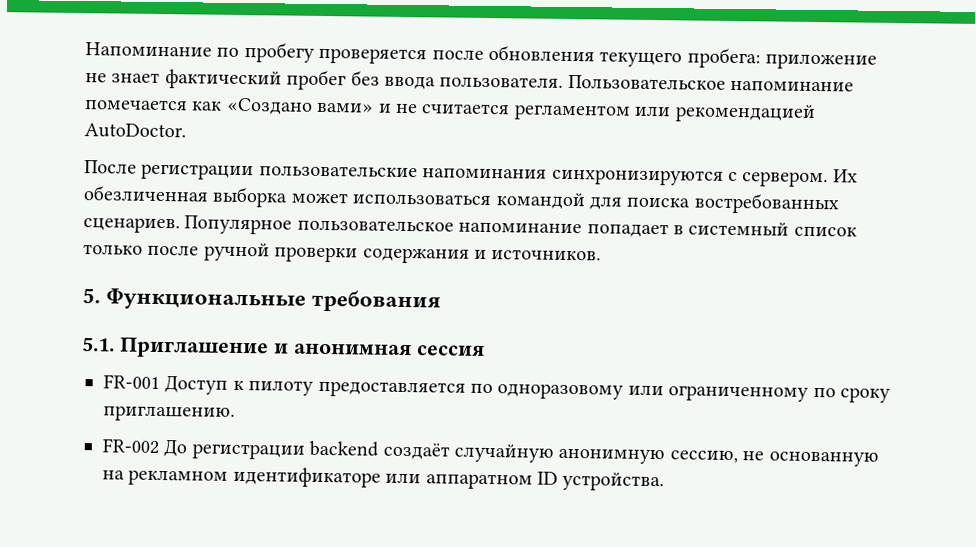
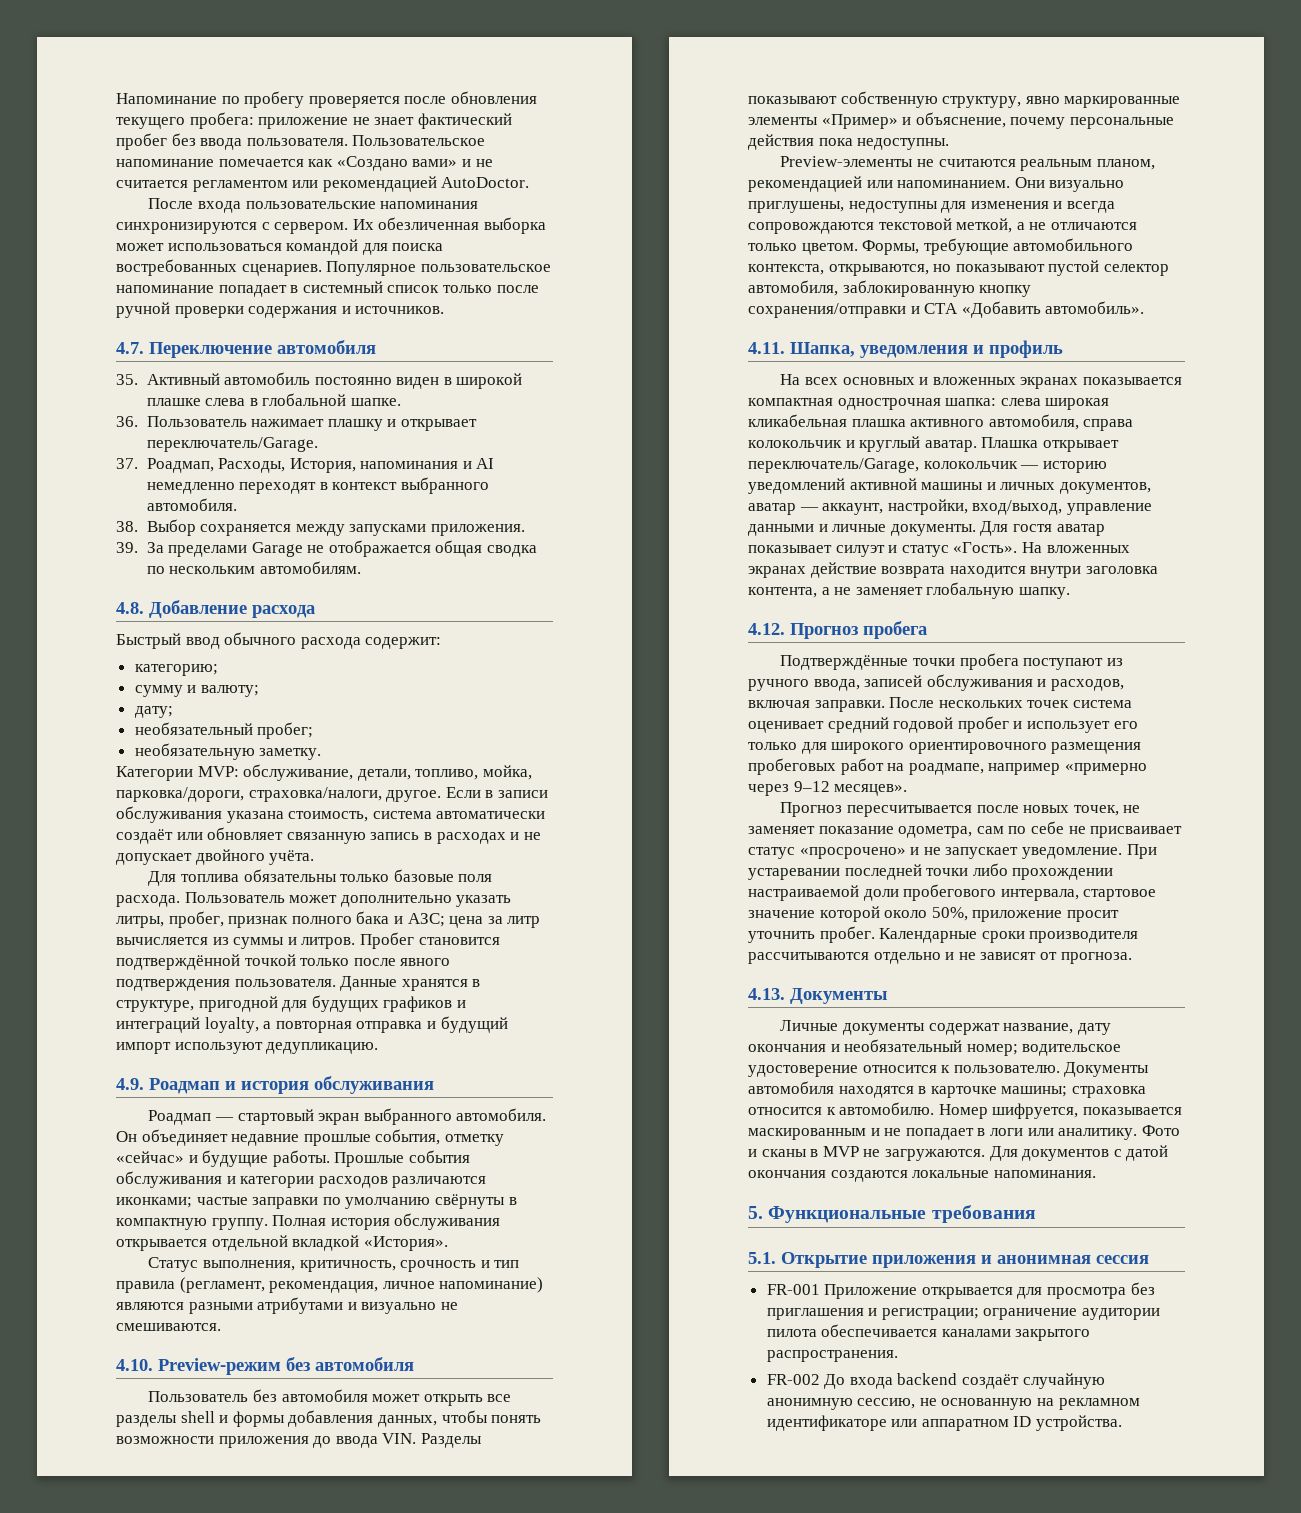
- После регистрации пользовательские напоминания синхронизируются с сервером.
+ После входа пользовательские напоминания синхронизируются с сервером.
+ 4.7. Переключение автомобиля
+ 35. Активный автомобиль постоянно виден в широкой плашке слева в глобальной шапке.
+ 36. Пользователь нажимает плашку и открывает переключатель/Garage.
+ 37. Роадмап, Расходы, История, напоминания и AI немедленно переходят в контекст выбранного автомобиля.
+ 38. Выбор сохраняется между запусками приложения.
+ 39. За пределами Garage не отображается общая сводка по нескольким автомобилям.
+ 4.8. Добавление расхода
+ Быстрый ввод обычного расхода содержит:
+ категорию;
+ сумму и валюту;
+ дату;
+ необязательный пробег;
+ необязательную заметку.
+ Категории MVP: обслуживание, детали, топливо, мойка, парковка/дороги, страховка/налоги, другое. Если в записи обслуживания указана стоимость, система автоматически создаёт или обновляет связанную запись в расходах и не допускает двойного учёта.
+ Для топлива обязательны только базовые поля расхода. Пользователь может дополнительно указать литры, пробег, признак полного бака и АЗС; цена за литр вычисляется из суммы и литров. Пробег становится подтверждённой точкой только после явного подтверждения пользователя. Данные хранятся в структуре, пригодной для будущих графиков и интеграций loyalty, а повторная отправка и будущий импорт используют дедупликацию.
+ 4.9. Роадмап и история обслуживания
+ Роадмап — стартовый экран выбранного автомобиля. Он объединяет недавние прошлые события, отметку «сейчас» и будущие работы. Прошлые события обслуживания и категории расходов различаются иконками; частые заправки по умолчанию свёрнуты в компактную группу. Полная история обслуживания открывается отдельной вкладкой «История».
+ Статус выполнения, критичность, срочность и тип правила (регламент, рекомендация, личное напоминание) являются разными атрибутами и визуально не смешиваются.
+ 4.10. Preview-режим без автомобиля
+ Пользователь без автомобиля может открыть все разделы shell и формы добавления данных, чтобы понять возможности приложения до ввода VIN. Разделы показывают собственную структуру, явно маркированные элементы «Пример» и объяснение, почему персональные действия пока недоступны.
+ Preview-элементы не считаются реальным планом, рекомендацией или напоминанием. Они визуально приглушены, недоступны для изменения и всегда сопровождаются текстовой меткой, а не отличаются только цветом. Формы, требующие автомобильного контекста, открываются, но показывают пустой селектор автомобиля, заблокированную кнопку сохранения/отправки и CTA «Добавить автомобиль».
+ 4.11. Шапка, уведомления и профиль
+ На всех основных и вложенных экранах показывается компактная однострочная шапка: слева широкая кликабельная плашка активного автомобиля, справа колокольчик и круглый аватар. Плашка открывает переключатель/Garage, колокольчик — историю уведомлений активной машины и личных документов, аватар — аккаунт, настройки, вход/выход, управление данными и личные документы. Для гостя аватар показывает силуэт и статус «Гость». На вложенных экранах действие возврата находится внутри заголовка контента, а не заменяет глобальную шапку.
+ 4.12. Прогноз пробега
+ Подтверждённые точки пробега поступают из ручного ввода, записей обслуживания и расходов, включая заправки. После нескольких точек система оценивает средний годовой пробег и использует его только для широкого ориентировочного размещения пробеговых работ на роадмапе, например «примерно через 9–12 месяцев».
+ Прогноз пересчитывается после новых точек, не заменяет показание одометра, сам по себе не присваивает статус «просрочено» и не запускает уведомление. При устаревании последней точки либо прохождении настраиваемой доли пробегового интервала, стартовое значение которой около 50%, приложение просит уточнить пробег. Календарные сроки производителя рассчитываются отдельно и не зависят от прогноза.
+ 4.13. Документы
+ Личные документы содержат название, дату окончания и необязательный номер; водительское удостоверение относится к пользователю. Документы автомобиля находятся в карточке машины; страховка относится к автомобилю. Номер шифруется, показывается маскированным и не попадает в логи или аналитику. Фото и сканы в MVP не загружаются. Для документов с датой окончания создаются локальные напоминания.
- 5.1. Приглашение и анонимная сессия
+ 5.1. Открытие приложения и анонимная сессия
- FR-001 Доступ к пилоту предоставляется по одноразовому или ограниченному по сроку приглашению.
+ FR-001 Приложение открывается для просмотра без приглашения и регистрации; ограничение аудитории пилота обеспечивается каналами закрытого распространения.
- FR-002 До регистрации backend создаёт случайную анонимную сессию, не основанную на рекламном идентификаторе или аппаратном ID устройства.
+ FR-002 До входа backend создаёт случайную анонимную сессию, не основанную на рекламном идентификаторе или аппаратном ID устройства.

